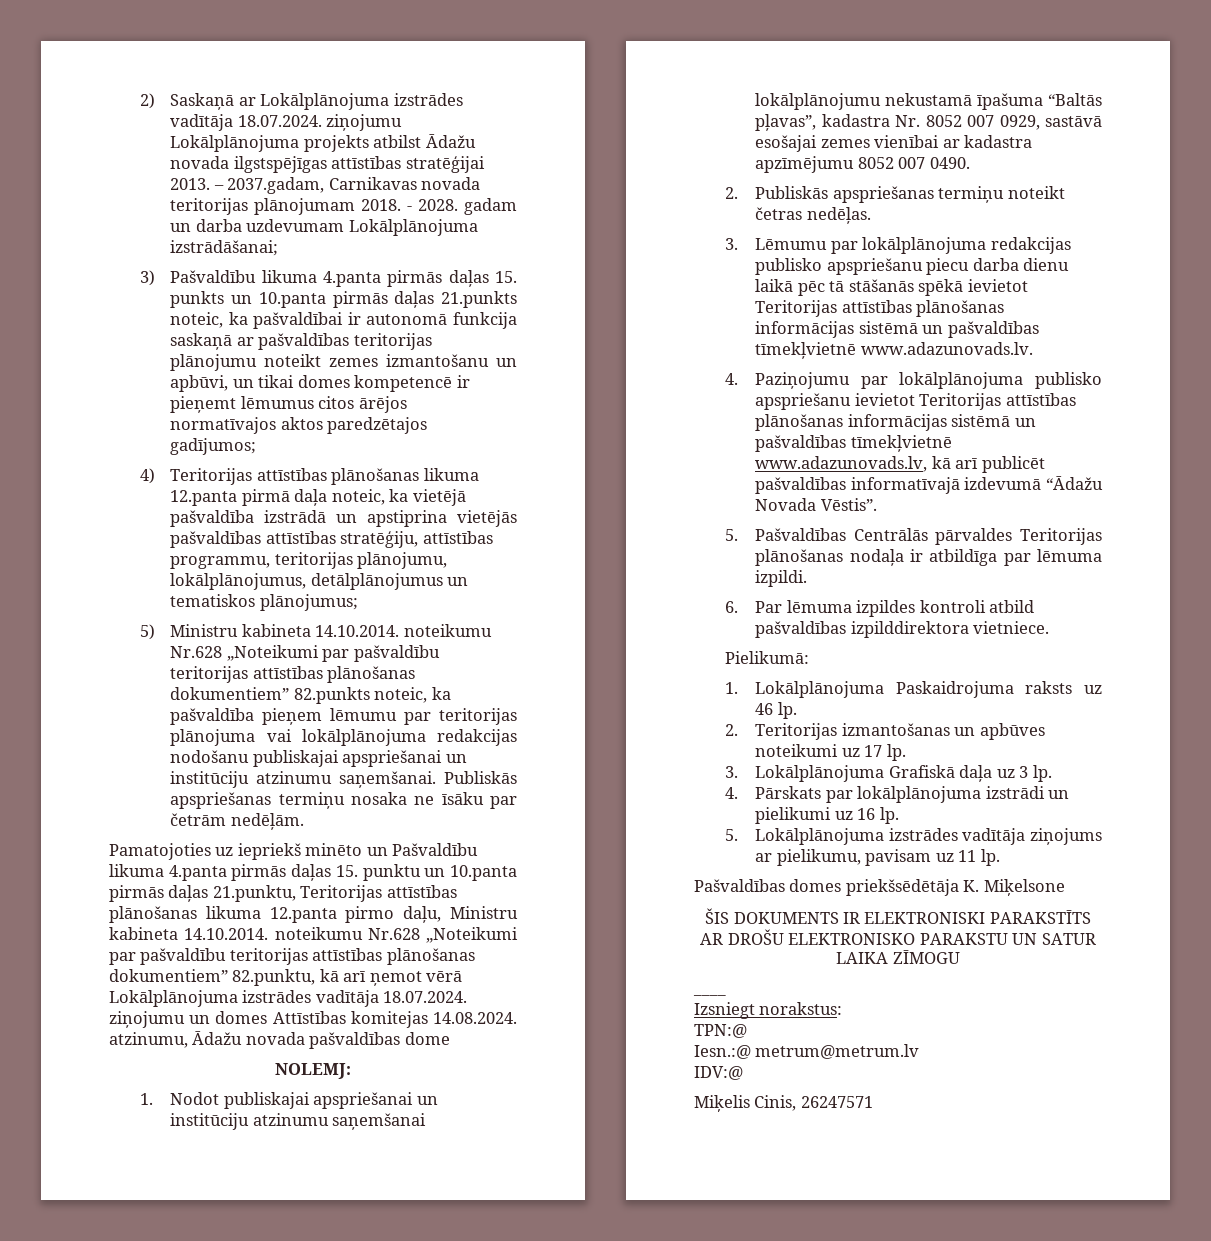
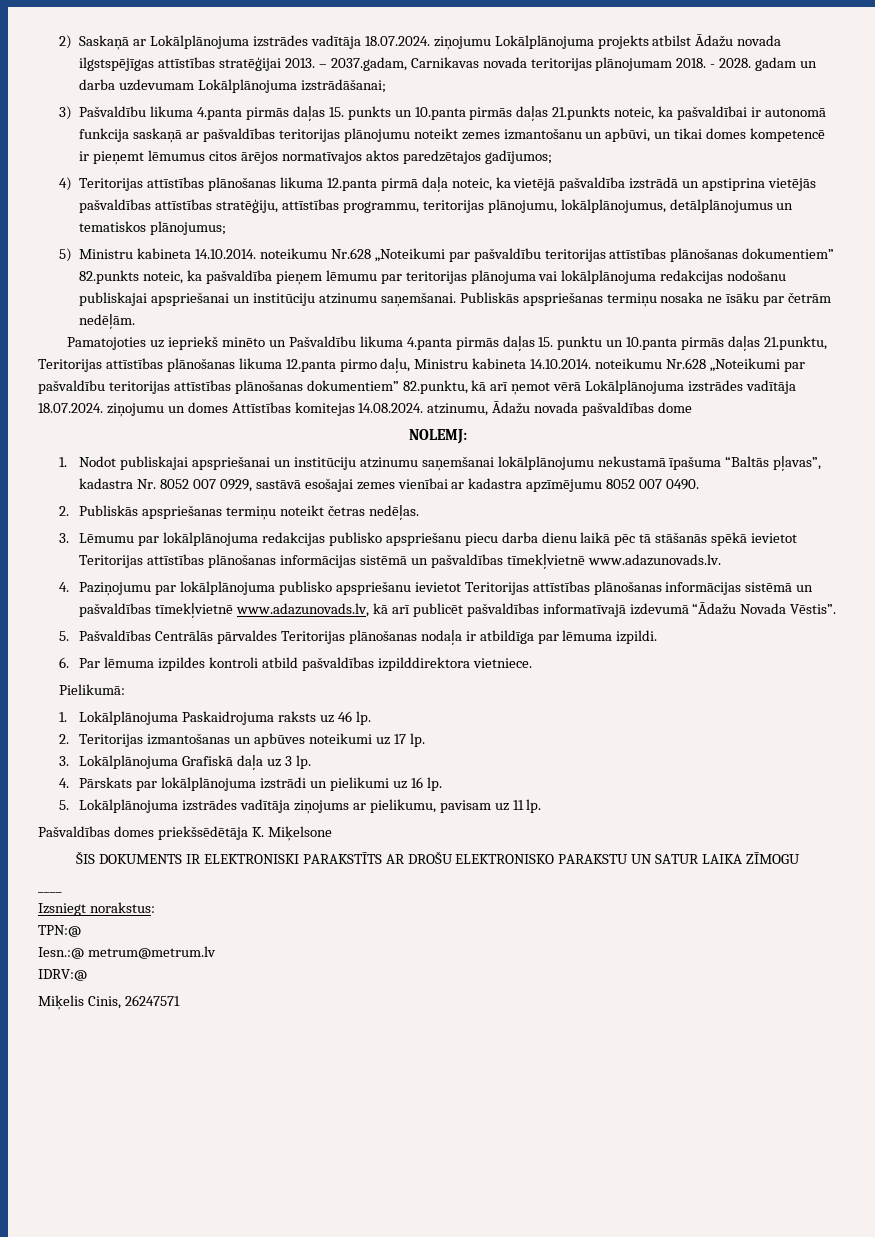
- IDV:@
+ IDRV:@

